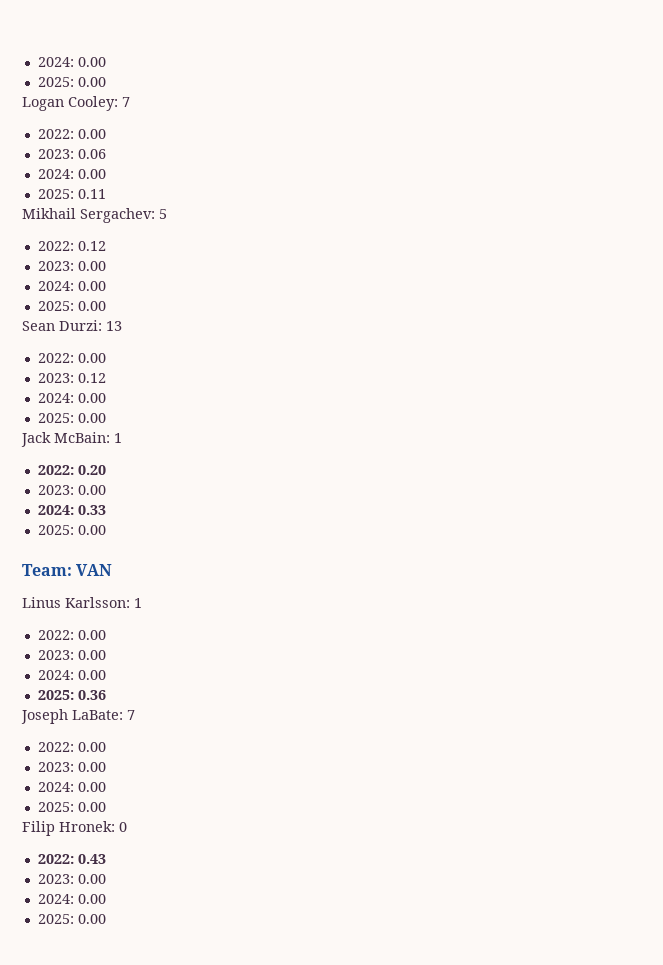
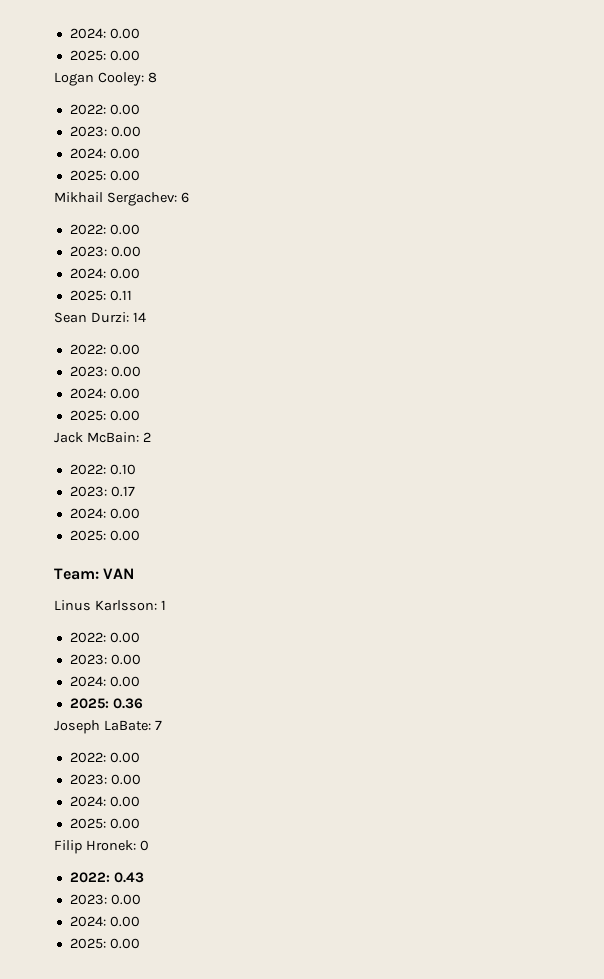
- Logan Cooley: 7
+ Logan Cooley: 8
  2022: 0.00
- 2023: 0.06
- 2024: 0.00
- 2025: 0.11
- Mikhail Sergachev: 5
- 2022: 0.12
  2023: 0.00
  2024: 0.00
  2025: 0.00
- Sean Durzi: 13
+ Mikhail Sergachev: 6
  2022: 0.00
- 2023: 0.12
+ 2023: 0.00
+ 2024: 0.00
+ 2025: 0.11
+ Sean Durzi: 14
+ 2022: 0.00
+ 2023: 0.00
- Jack McBain: 1
- 2022: 0.20
- 2023: 0.00
- 2024: 0.33
+ Jack McBain: 2
+ 2022: 0.10
+ 2023: 0.17
+ 2024: 0.00

